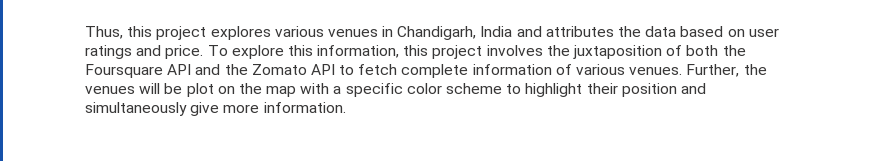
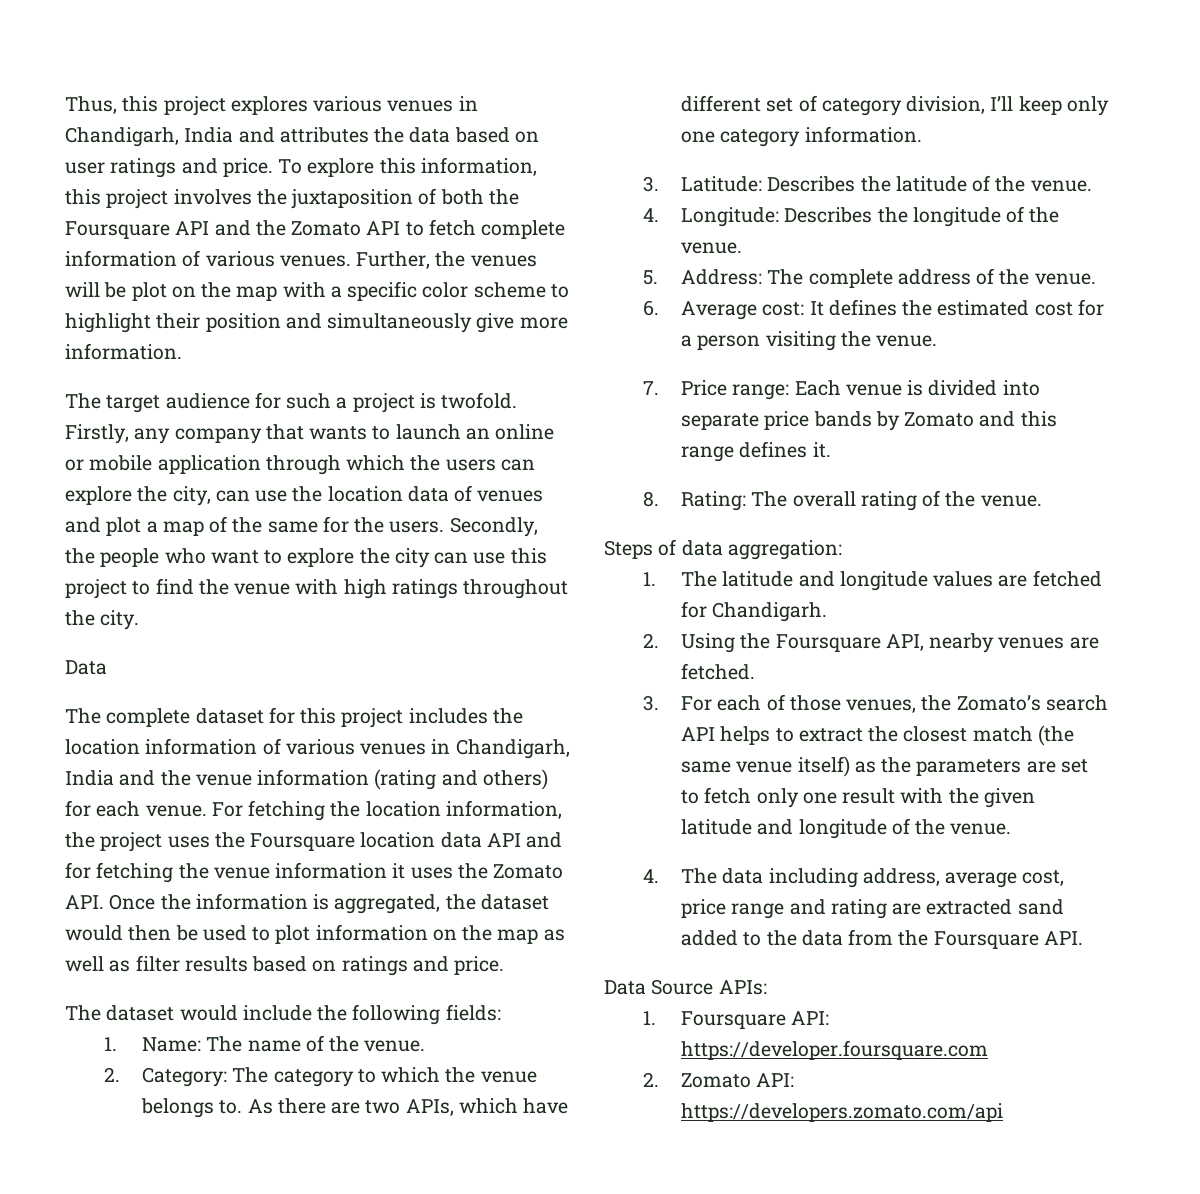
+ The target audience for such a project is twofold. Firstly, any company that wants to launch an online or mobile application through which the users can explore the city, can use the location data of venues and plot a map of the same for the users. Secondly, the people who want to explore the city can use this project to find the venue with high ratings throughout the city.
+ Data
+ The complete dataset for this project includes the location information of various venues in Chandigarh, India and the venue information (rating and others) for each venue. For fetching the location information, the project uses the Foursquare location data API and for fetching the venue information it uses the Zomato API. Once the information is aggregated, the dataset would then be used to plot information on the map as well as filter results based on ratings and price.
+ The dataset would include the following fields:
+ 1. Name: The name of the venue.
+ 2. Category: The category to which the venue belongs to. As there are two APIs, which have different set of category division, I’ll keep only one category information.
+ 3. Latitude: Describes the latitude of the venue.
+ 4. Longitude: Describes the longitude of the venue.
+ 5. Address: The complete address of the venue.
+ 6. Average cost: It defines the estimated cost for a person visiting the venue.
+ 7. Price range: Each venue is divided into separate price bands by Zomato and this range defines it.
+ 8. Rating: The overall rating of the venue.
+ Steps of data aggregation:
+ 1. The latitude and longitude values are fetched for Chandigarh.
+ 2. Using the Foursquare API, nearby venues are fetched.
+ 3. For each of those venues, the Zomato’s search API helps to extract the closest match (the same venue itself) as the parameters are set to fetch only one result with the given latitude and longitude of the venue.
+ 4. The data including address, average cost, price range and rating are extracted sand added to the data from the Foursquare API.
+ Data Source APIs:
+ 1. Foursquare API: https://developer.foursquare.com
+ 2. Zomato API: https://developers.zomato.com/api

